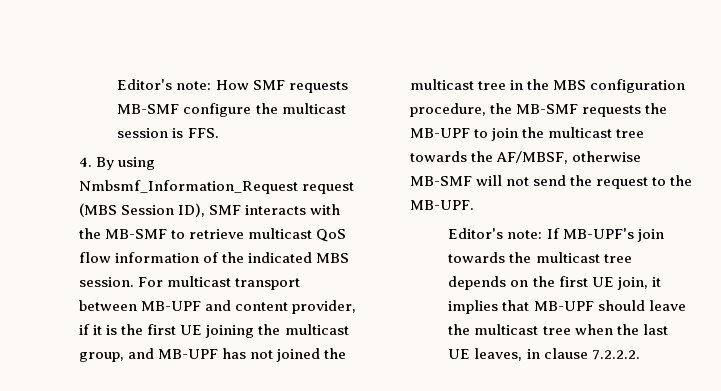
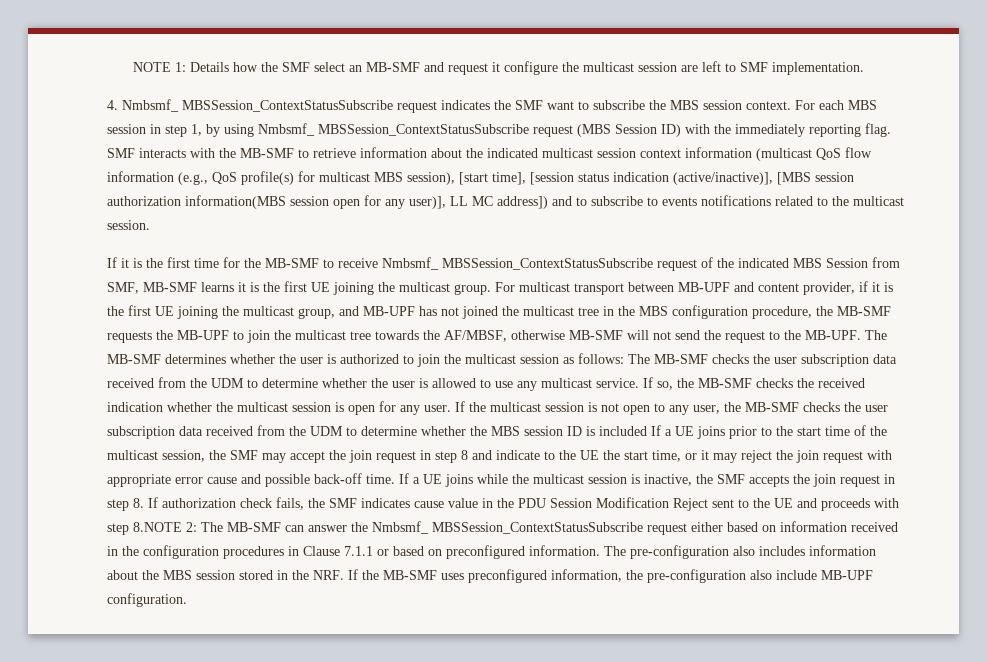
- Editor's note: How SMF requests MB-SMF configure the multicast session is FFS.
- 4. By using Nmbsmf_Information_Request request (MBS Session ID), SMF interacts with the MB-SMF to retrieve multicast QoS flow information of the indicated MBS session.
+ NOTE 1: Details how the SMF select an MB-SMF and request it configure the multicast session are left to SMF implementation.
+ 4. Nmbsmf_ MBSSession_ContextStatusSubscribe request indicates the SMF want to subscribe the MBS session context. For each MBS session in step 1, by using Nmbsmf_ MBSSession_ContextStatusSubscribe request (MBS Session ID) with the immediately reporting flag. SMF interacts with the MB-SMF to retrieve information about the indicated multicast session context information (multicast QoS flow information (e.g., QoS profile(s) for multicast MBS session), [start time], [session status indication (active/inactive)], [MBS session authorization information(MBS session open for any user)], LL MC address]) and to subscribe to events notifications related to the multicast session.
+ If it is the first time for the MB-SMF to receive Nmbsmf_ MBSSession_ContextStatusSubscribe request of the indicated MBS Session from SMF, MB-SMF learns it is the first UE joining the multicast group.
- For multicast transport between MB-UPF and content provider, if it is the first UE joining the multicast group, and MB-UPF has not joined the multicast tree in the MBS configuration procedure, the MB-SMF requests the MB-UPF to join the multicast tree towards the AF/MBSF, otherwise MB-SMF will not send the request to the MB-UPF.
- Editor's note: If MB-UPF's join towards the multicast tree depends on the first UE join, it implies that MB-UPF should leave the multicast tree when the last UE leaves, in clause 7.2.2.2.
+ For multicast transport between MB-UPF and content provider, if it is the first UE joining the multicast group, and MB-UPF has not joined the multicast tree in the MBS configuration procedure, the MB-SMF requests the MB-UPF to join the multicast tree towards the AF/MBSF, otherwise MB-SMF will not send the request to the MB-UPF. The MB-SMF determines whether the user is authorized to join the multicast session as follows: The MB-SMF checks the user subscription data received from the UDM to determine whether the user is allowed to use any multicast service. If so, the MB-SMF checks the received indication whether the multicast session is open for any user. If the multicast session is not open to any user, the MB-SMF checks the user subscription data received from the UDM to determine whether the MBS session ID is included If a UE joins prior to the start time of the multicast session, the SMF may accept the join request in step 8 and indicate to the UE the start time, or it may reject the join request with appropriate error cause and possible back-off time. If a UE joins while the multicast session is inactive, the SMF accepts the join request in step 8. If authorization check fails, the SMF indicates cause value in the PDU Session Modification Reject sent to the UE and proceeds with step 8.NOTE 2: The MB-SMF can answer the Nmbsmf_ MBSSession_ContextStatusSubscribe request either based on information received in the configuration procedures in Clause 7.1.1 or based on preconfigured information. The pre-configuration also includes information about the MBS session stored in the NRF. If the MB-SMF uses preconfigured information, the pre-configuration also include MB-UPF configuration.

